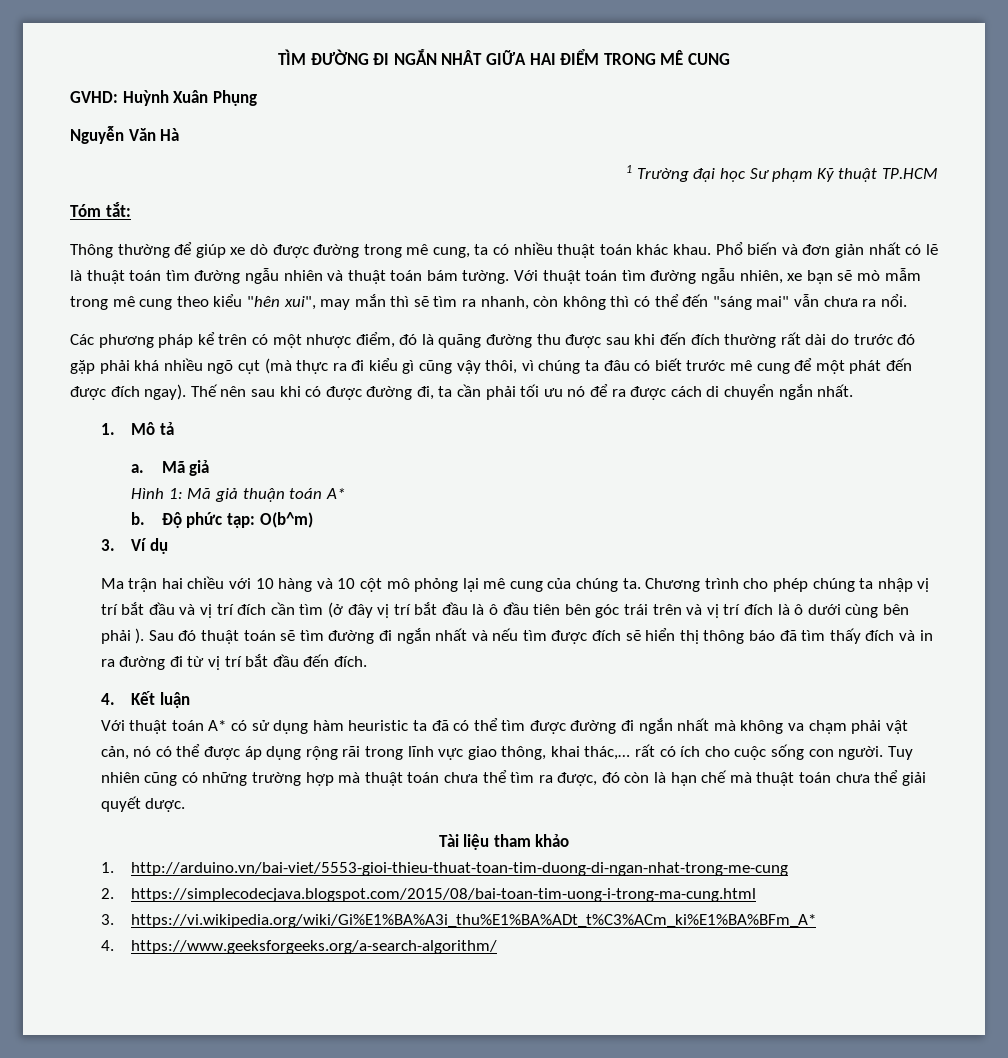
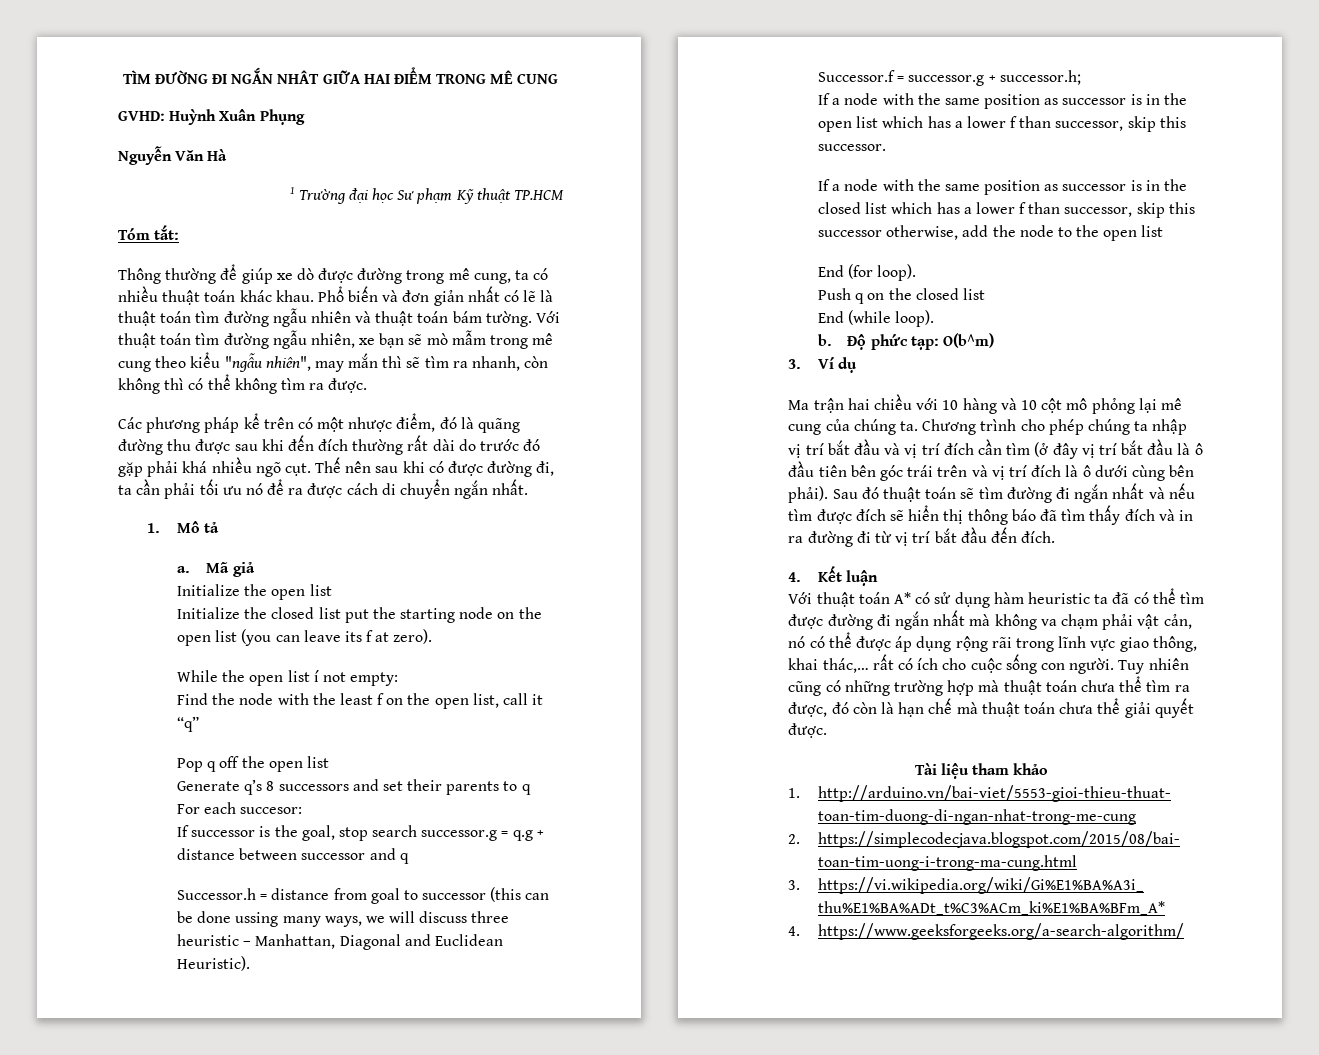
- Với thuật toán tìm đường ngẫu nhiên, xe bạn sẽ mò mẫm trong mê cung theo kiểu "hên xui", may mắn thì sẽ tìm ra nhanh, còn không thì có thể đến "sáng mai" vẫn chưa ra nổi.
+ Với thuật toán tìm đường ngẫu nhiên, xe bạn sẽ mò mẫm trong mê cung theo kiểu "ngẫu nhiên", may mắn thì sẽ tìm ra nhanh, còn không thì có thể không tìm ra được.
- Các phương pháp kể trên có một nhược điểm, đó là quãng đường thu được sau khi đến đích thường rất dài do trước đó gặp phải khá nhiều ngõ cụt (mà thực ra đi kiểu gì cũng vậy thôi, vì chúng ta đâu có biết trước mê cung để một phát đến được đích ngay).
+ Các phương pháp kể trên có một nhược điểm, đó là quãng đường thu được sau khi đến đích thường rất dài do trước đó gặp phải khá nhiều ngõ cụt.
- Hình 1: Mã giả thuận toán A*
+ Initialize the open list
+ Initialize the closed list put the starting node on the open list (you can leave its f at zero).
+ While the open list í not empty:
+ Find the node with the least f on the open list, call it “q”
+ Pop q off the open list
+ Generate q’s 8 successors and set their parents to q
+ For each succesor:
+ If successor is the goal, stop search successor.g = q.g + distance between successor and q
+ Successor.h = distance from goal to successor (this can be done ussing many ways, we will discuss three heuristic – Manhattan, Diagonal and Euclidean Heuristic).
+ Successor.f = successor.g + successor.h;
+ If a node with the same position as successor is in the open list which has a lower f than successor, skip this successor.
+ If a node with the same position as successor is in the closed list which has a lower f than successor, skip this successor otherwise, add the node to the open list
+ End (for loop).
+ Push q on the closed list
+ End (while loop).
- Chương trình cho phép chúng ta nhập vị trí bắt đầu và vị trí đích cần tìm (ở đây vị trí bắt đầu là ô đầu tiên bên góc trái trên và vị trí đích là ô dưới cùng bên phải ).
+ Chương trình cho phép chúng ta nhập vị trí bắt đầu và vị trí đích cần tìm (ở đây vị trí bắt đầu là ô đầu tiên bên góc trái trên và vị trí đích là ô dưới cùng bên phải).
- Tuy nhiên cũng có những trường hợp mà thuật toán chưa thể tìm ra được, đó còn là hạn chế mà thuật toán chưa thể giải quyết dược.
+ Tuy nhiên cũng có những trường hợp mà thuật toán chưa thể tìm ra được, đó còn là hạn chế mà thuật toán chưa thể giải quyết được.

